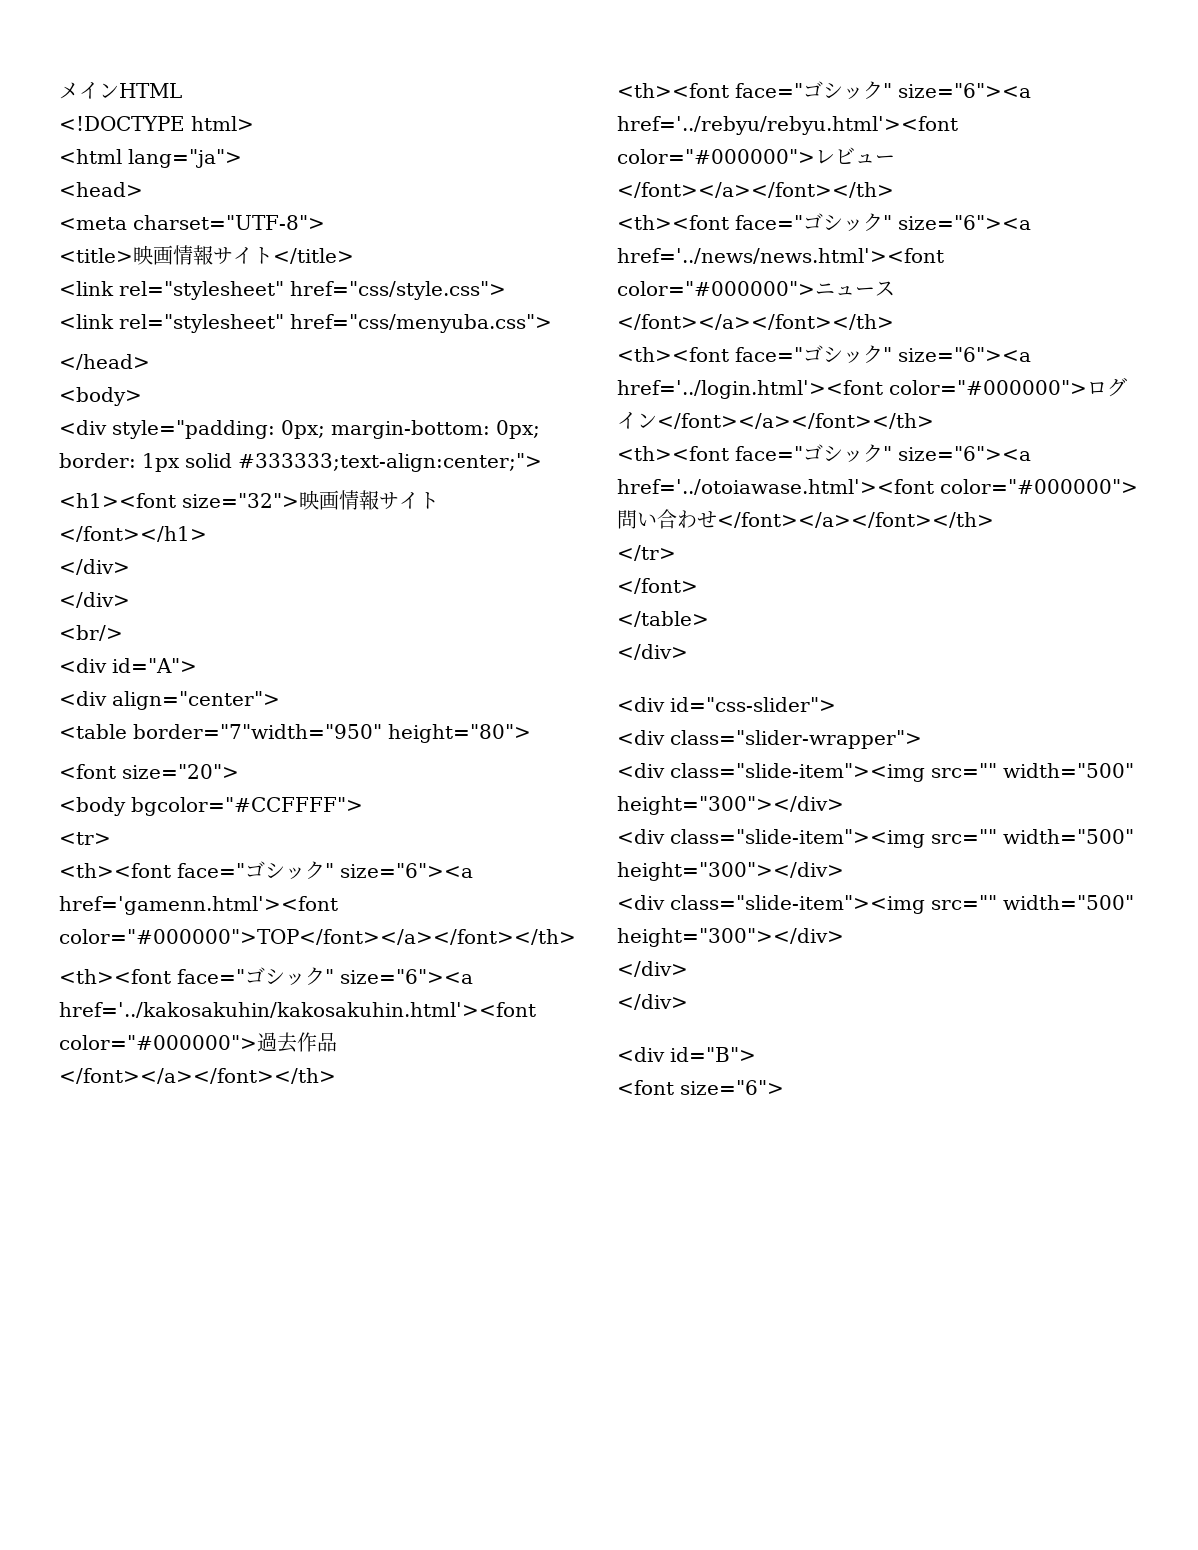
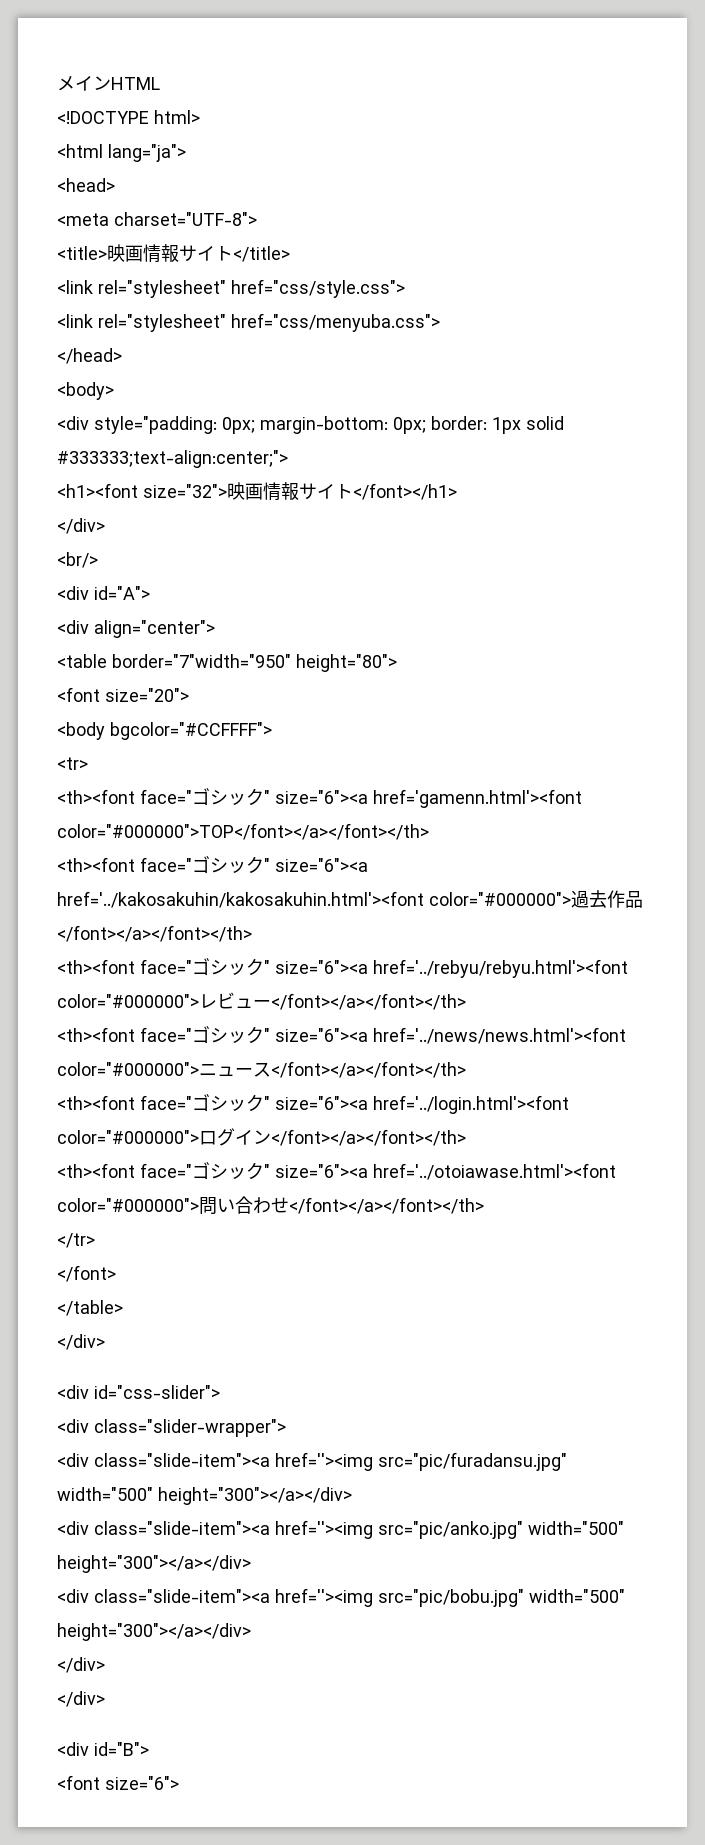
  <h1><font size="32">映画情報サイト</font></h1>
- </div>
  <div class="slider-wrapper">
- <div class="slide-item"><img src="" width="500" height="300"></div>
- <div class="slide-item"><img src="" width="500" height="300"></div>
- <div class="slide-item"><img src="" width="500" height="300"></div>
+ <div class="slide-item"><a href=''><img src="pic/furadansu.jpg" width="500" height="300"></a></div>
+ <div class="slide-item"><a href=''><img src="pic/anko.jpg" width="500" height="300"></a></div>
+ <div class="slide-item"><a href=''><img src="pic/bobu.jpg" width="500" height="300"></a></div>

